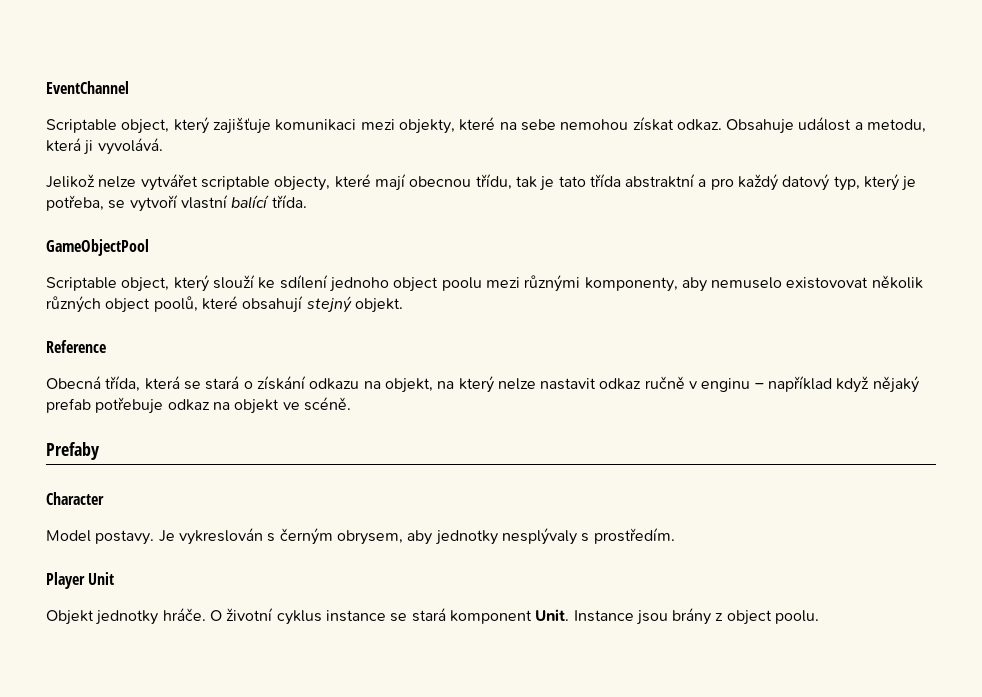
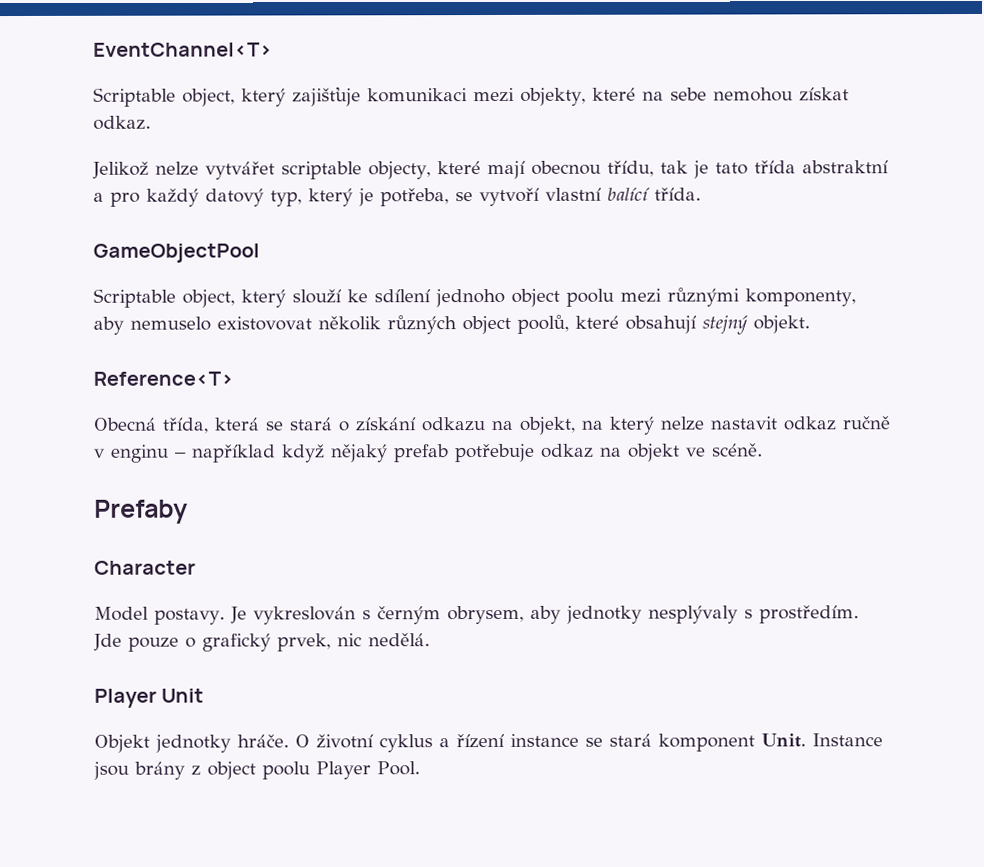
- EventChannel
+ EventChannel<T>
- Obsahuje událost a metodu, která ji vyvolává.
- Reference
+ Reference<T>
+ Jde pouze o grafický prvek, nic nedělá.
- O životní cyklus instance se stará komponent Unit.
+ O životní cyklus a řízení instance se stará komponent Unit.
- Instance jsou brány z object poolu.
+ Instance jsou brány z object poolu Player Pool.

